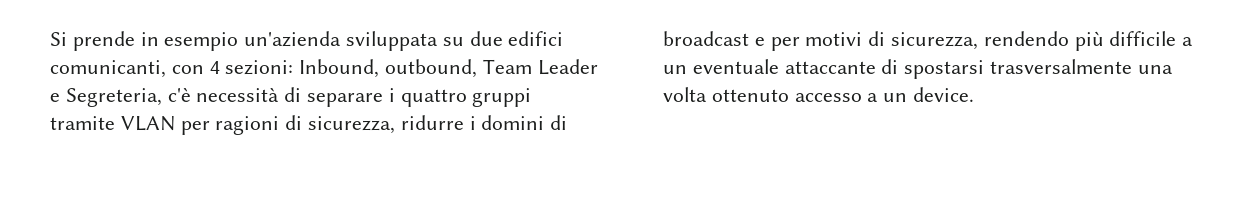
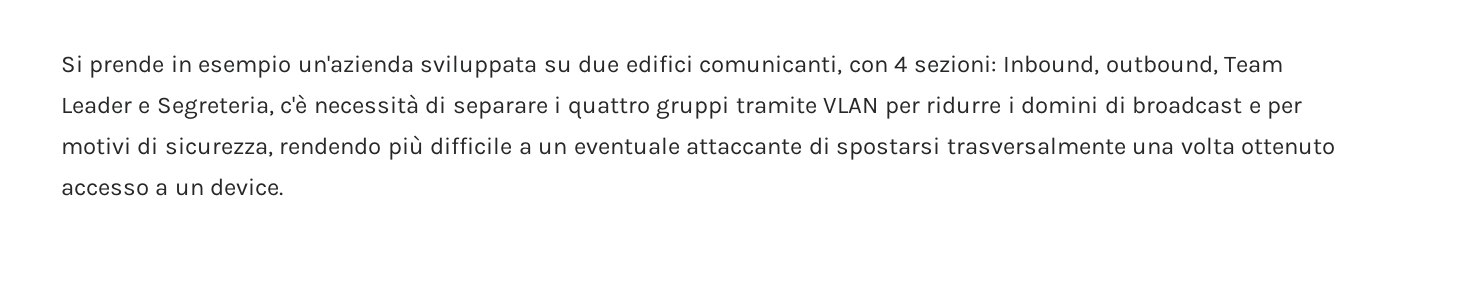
- Si prende in esempio un'azienda sviluppata su due edifici comunicanti, con 4 sezioni: Inbound, outbound, Team Leader e Segreteria, c'è necessità di separare i quattro gruppi tramite VLAN per ragioni di sicurezza, ridurre i domini di broadcast e per motivi di sicurezza, rendendo più difficile a un eventuale attaccante di spostarsi trasversalmente una volta ottenuto accesso a un device.
+ Si prende in esempio un'azienda sviluppata su due edifici comunicanti, con 4 sezioni: Inbound, outbound, Team Leader e Segreteria, c'è necessità di separare i quattro gruppi tramite VLAN per ridurre i domini di broadcast e per motivi di sicurezza, rendendo più difficile a un eventuale attaccante di spostarsi trasversalmente una volta ottenuto accesso a un device.

